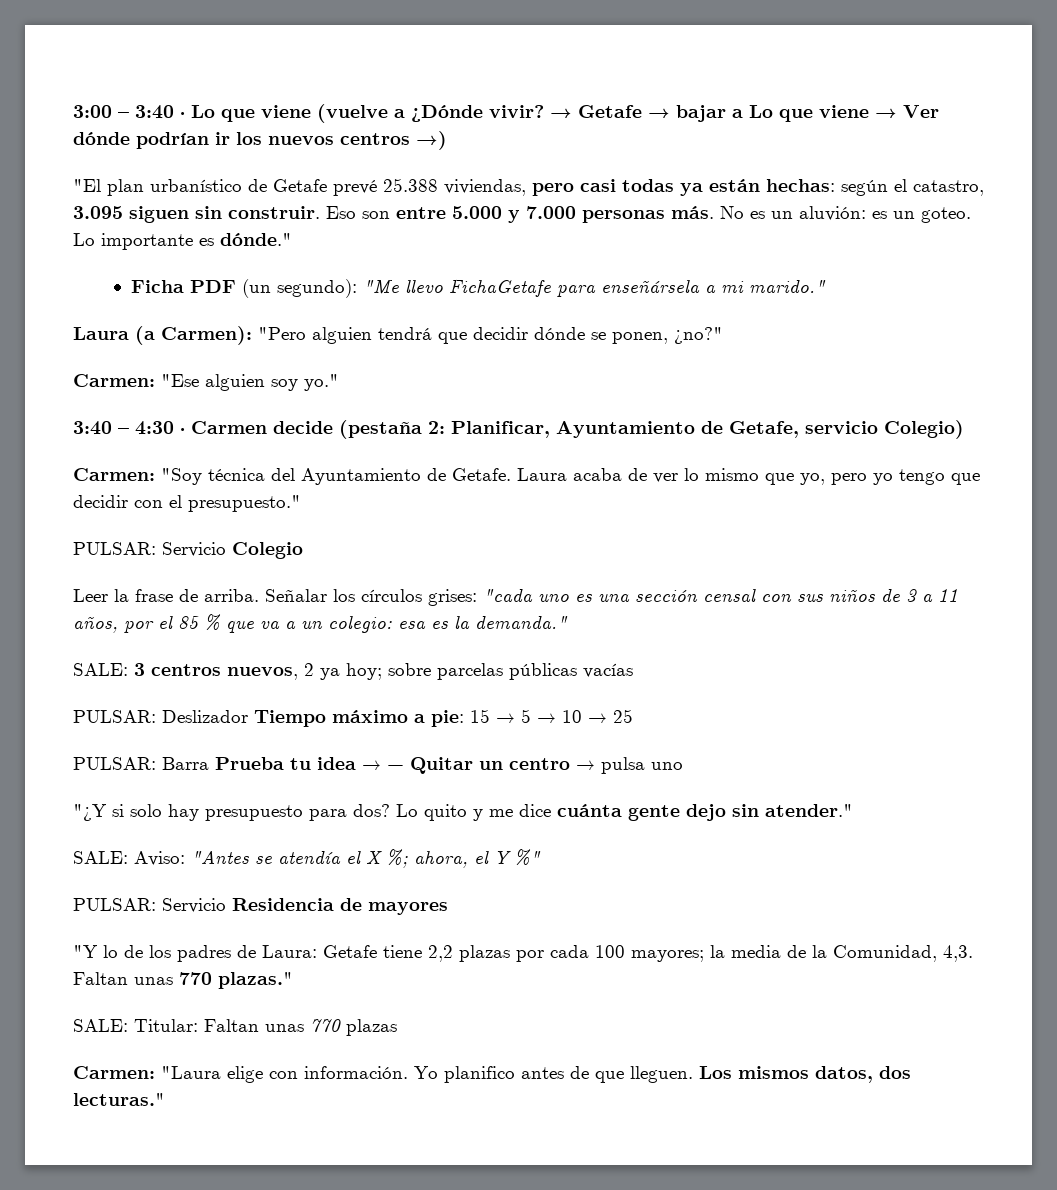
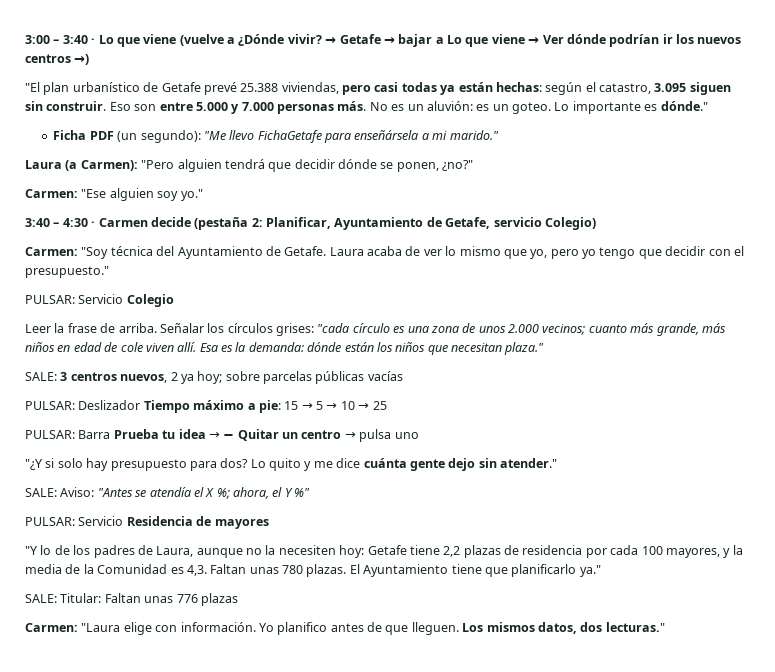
- Señalar los círculos grises: "cada uno es una sección censal con sus niños de 3 a 11 años, por el 85 % que va a un colegio: esa es la demanda."
+ Señalar los círculos grises: "cada círculo es una zona de unos 2.000 vecinos; cuanto más grande, más niños en edad de cole viven allí. Esa es la demanda: dónde están los niños que necesitan plaza."
- "Y lo de los padres de Laura: Getafe tiene 2,2 plazas por cada 100 mayores; la media de la Comunidad, 4,3.
+ "Y lo de los padres de Laura, aunque no la necesiten hoy: Getafe tiene 2,2 plazas de residencia por cada 100 mayores, y la media de la Comunidad es 4,3.
- Faltan unas 770 plazas."
+ Faltan unas 780 plazas. El Ayuntamiento tiene que planificarlo ya."
- SALE: Titular: Faltan unas 770 plazas
+ SALE: Titular: Faltan unas 776 plazas

